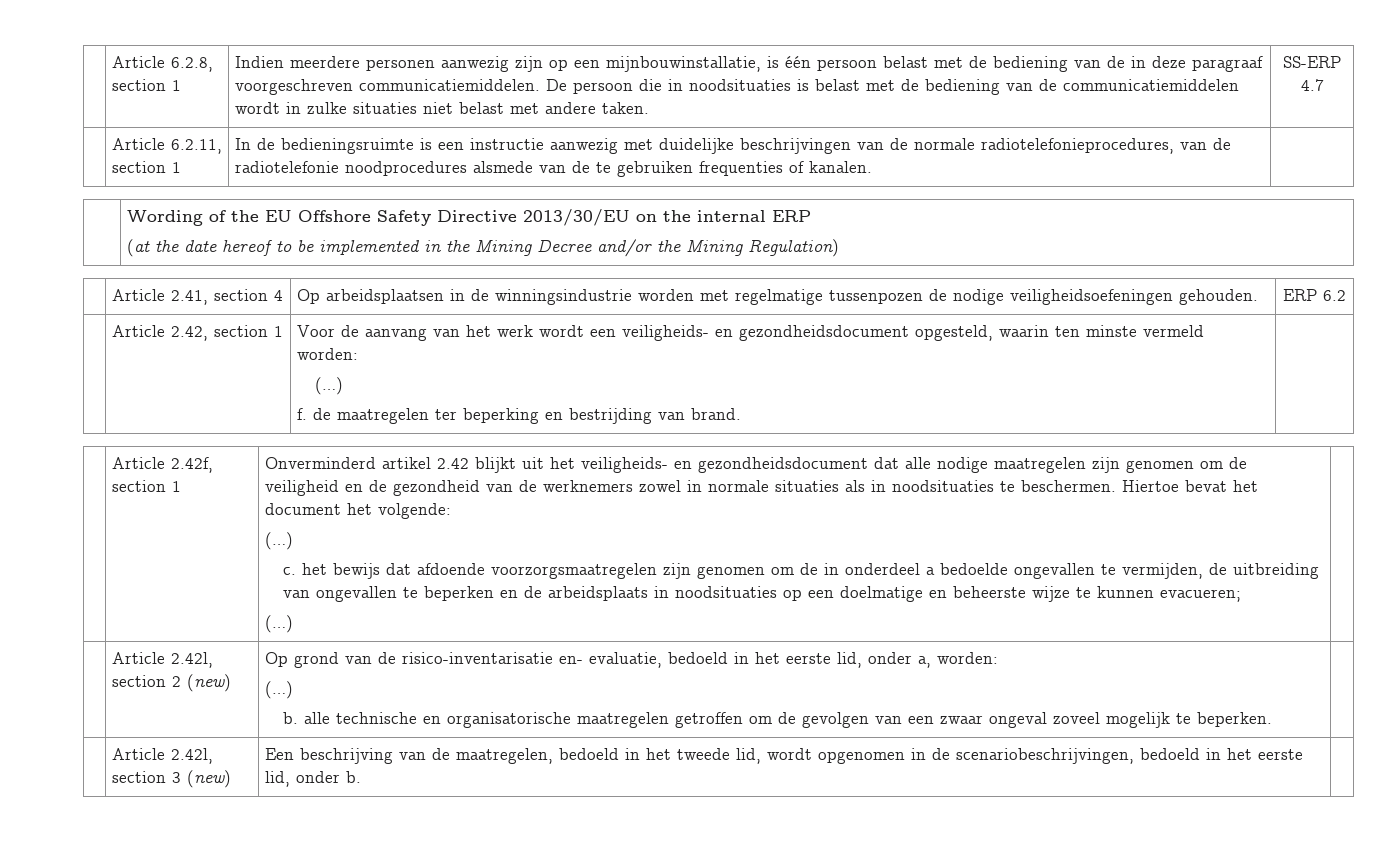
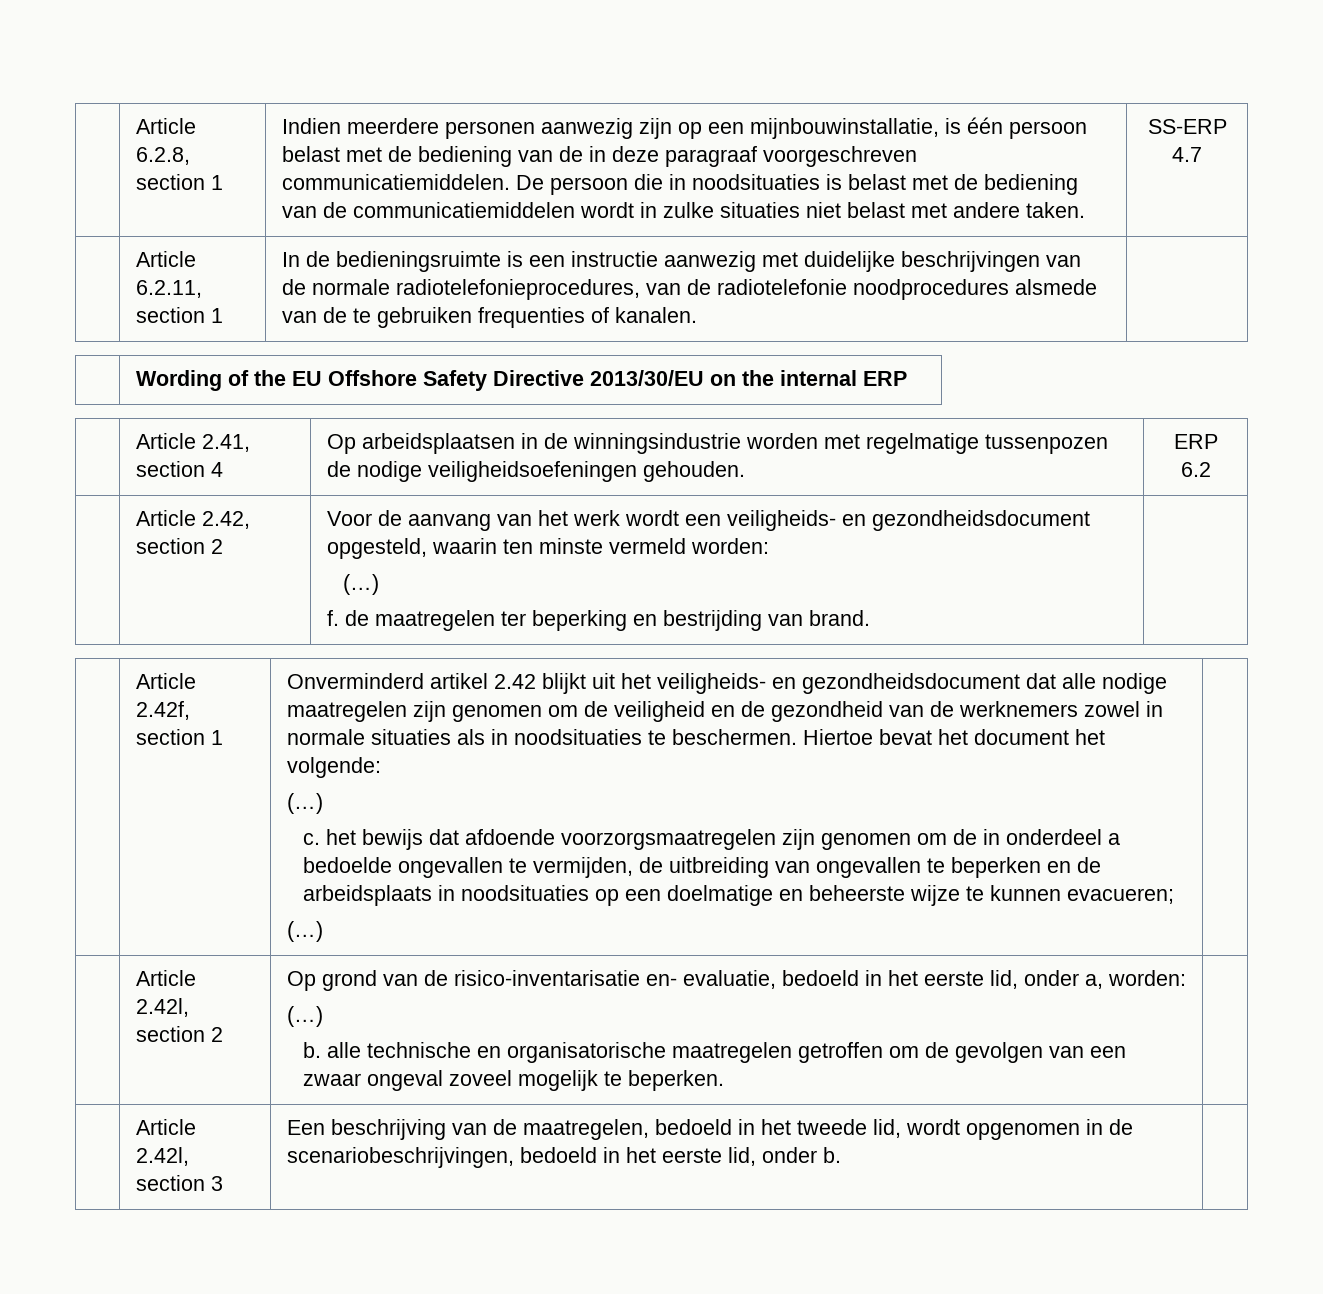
  | Wording of the EU Offshore Safety Directive 2013/30/EU on the internal ERP
- (at the date hereof to be implemented in the Mining Decree and/or the Mining Regulation)
- | Article 2.42, section 1 | Voor de aanvang van het werk wordt een veiligheids- en gezondheidsdocument opgesteld, waarin ten minste vermeld worden:
+ | Article 2.42, section 2 | Voor de aanvang van het werk wordt een veiligheids- en gezondheidsdocument opgesteld, waarin ten minste vermeld worden:
- | Article 2.42l, section 2 (new) | Op grond van de risico-inventarisatie en- evaluatie, bedoeld in het eerste lid, onder a, worden:
+ | Article 2.42l, section 2 | Op grond van de risico-inventarisatie en- evaluatie, bedoeld in het eerste lid, onder a, worden:
- | Article 2.42l, section 3 (new) | Een beschrijving van de maatregelen, bedoeld in het tweede lid, wordt opgenomen in de scenariobeschrijvingen, bedoeld in het eerste lid, onder b. |
+ | Article 2.42l, section 3 | Een beschrijving van de maatregelen, bedoeld in het tweede lid, wordt opgenomen in de scenariobeschrijvingen, bedoeld in het eerste lid, onder b. |

